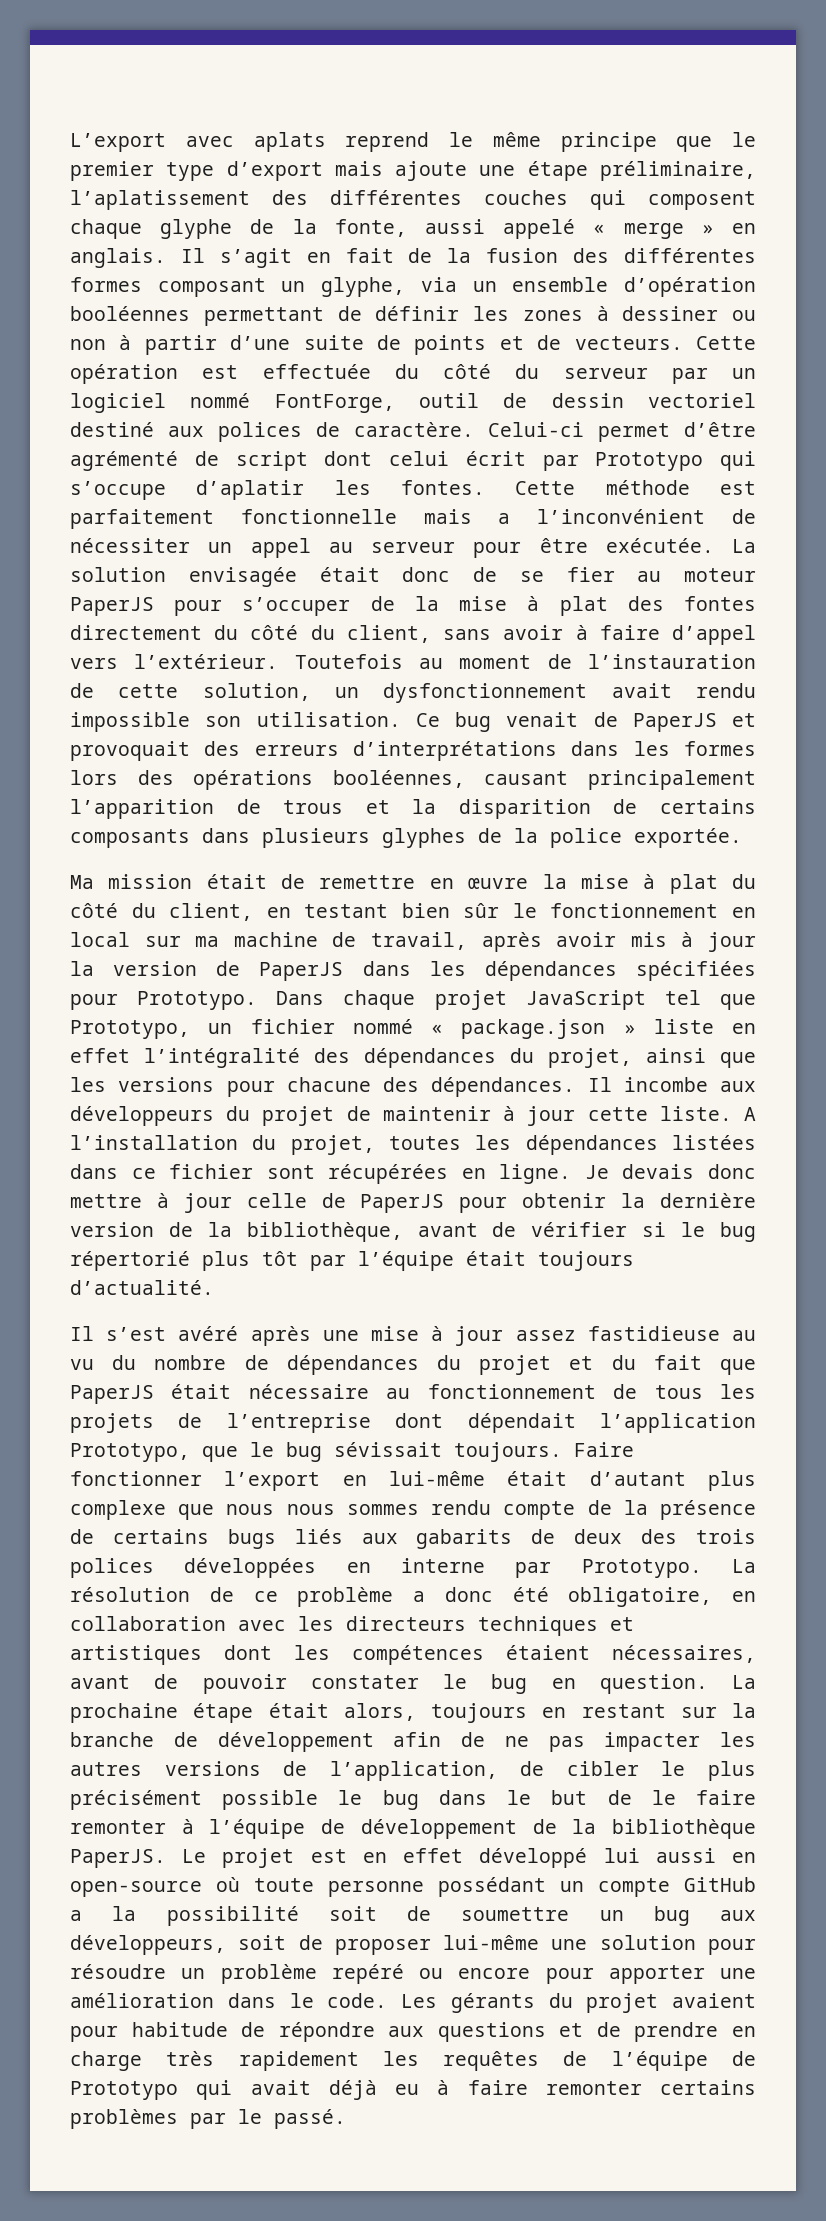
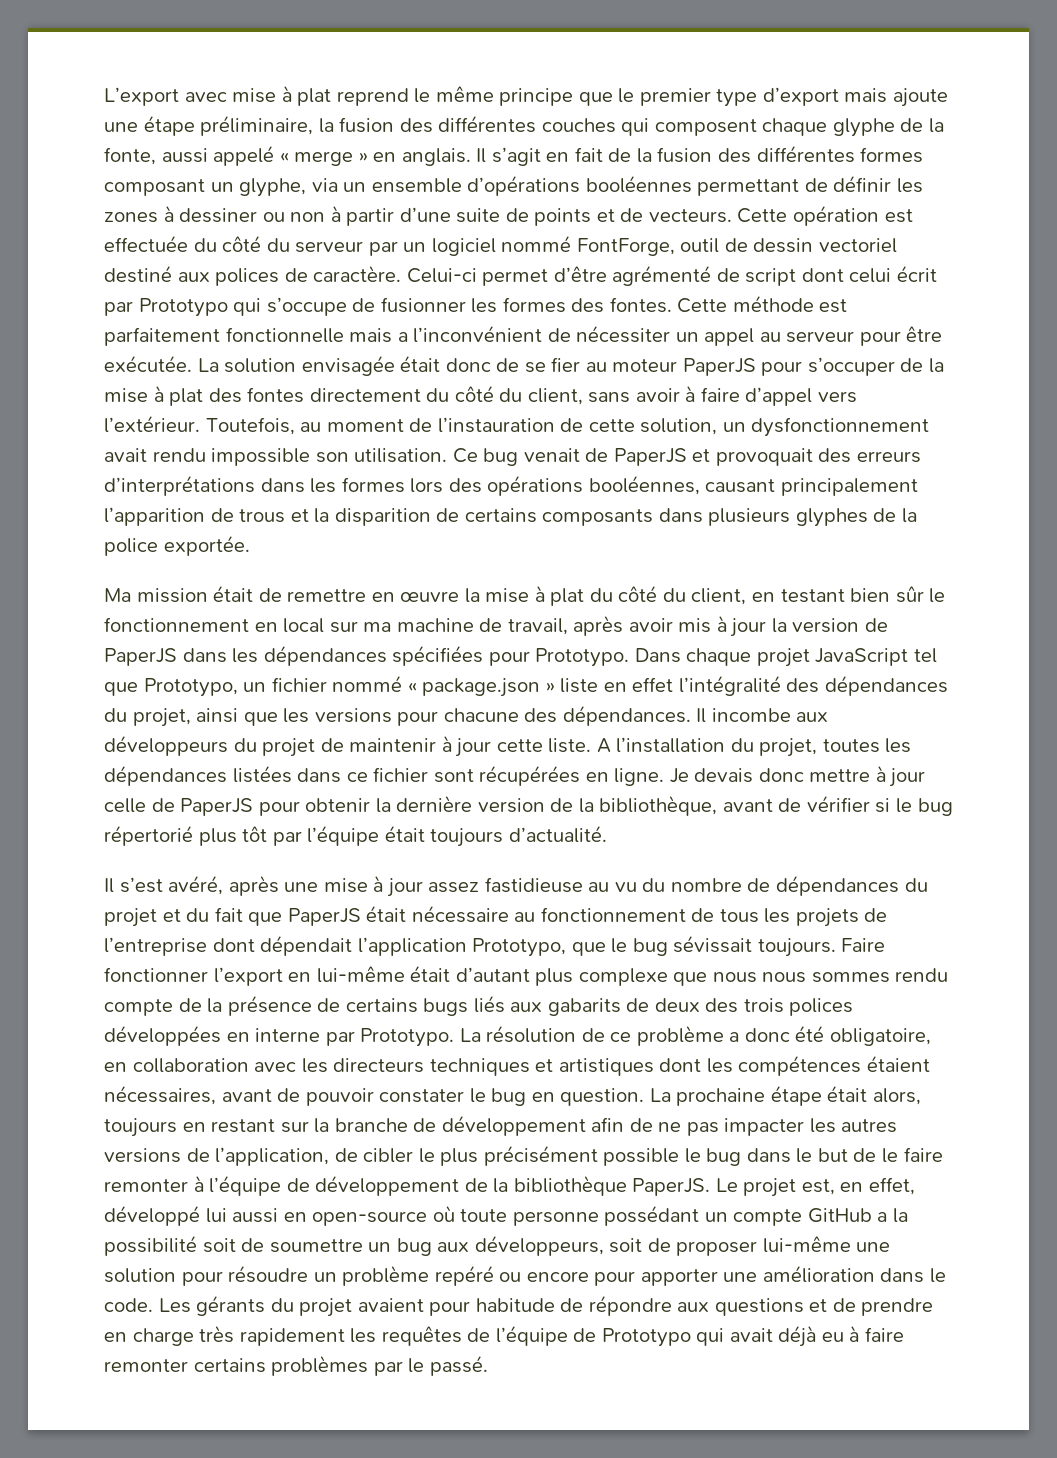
- L’export avec aplats reprend le même principe que le premier type d’export mais ajoute une étape préliminaire, l’aplatissement des différentes couches qui composent chaque glyphe de la fonte, aussi appelé « merge » en anglais.
+ L’export avec mise à plat reprend le même principe que le premier type d’export mais ajoute une étape préliminaire, la fusion des différentes couches qui composent chaque glyphe de la fonte, aussi appelé « merge » en anglais.
- Il s’agit en fait de la fusion des différentes formes composant un glyphe, via un ensemble d’opération booléennes permettant de définir les zones à dessiner ou non à partir d’une suite de points et de vecteurs.
+ Il s’agit en fait de la fusion des différentes formes composant un glyphe, via un ensemble d’opérations booléennes permettant de définir les zones à dessiner ou non à partir d’une suite de points et de vecteurs.
- Celui-ci permet d’être agrémenté de script dont celui écrit par Prototypo qui s’occupe d’aplatir les fontes.
+ Celui-ci permet d’être agrémenté de script dont celui écrit par Prototypo qui s’occupe de fusionner les formes des fontes.
- Toutefois au moment de l’instauration de cette solution, un dysfonctionnement avait rendu impossible son utilisation.
+ Toutefois, au moment de l’instauration de cette solution, un dysfonctionnement avait rendu impossible son utilisation.
- Il s’est avéré après une mise à jour assez fastidieuse au vu du nombre de dépendances du projet et du fait que PaperJS était nécessaire au fonctionnement de tous les projets de l’entreprise dont dépendait l’application Prototypo, que le bug sévissait toujours.
+ Il s’est avéré, après une mise à jour assez fastidieuse au vu du nombre de dépendances du projet et du fait que PaperJS était nécessaire au fonctionnement de tous les projets de l’entreprise dont dépendait l’application Prototypo, que le bug sévissait toujours.
- Le projet est en effet développé lui aussi en open-source où toute personne possédant un compte GitHub a la possibilité soit de soumettre un bug aux développeurs, soit de proposer lui-même une solution pour résoudre un problème repéré ou encore pour apporter une amélioration dans le code.
+ Le projet est, en effet, développé lui aussi en open-source où toute personne possédant un compte GitHub a la possibilité soit de soumettre un bug aux développeurs, soit de proposer lui-même une solution pour résoudre un problème repéré ou encore pour apporter une amélioration dans le code.

